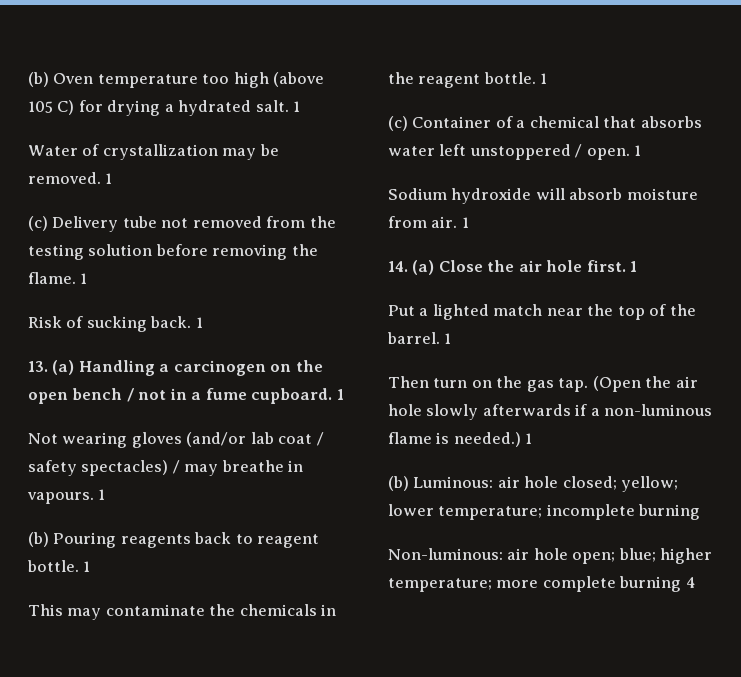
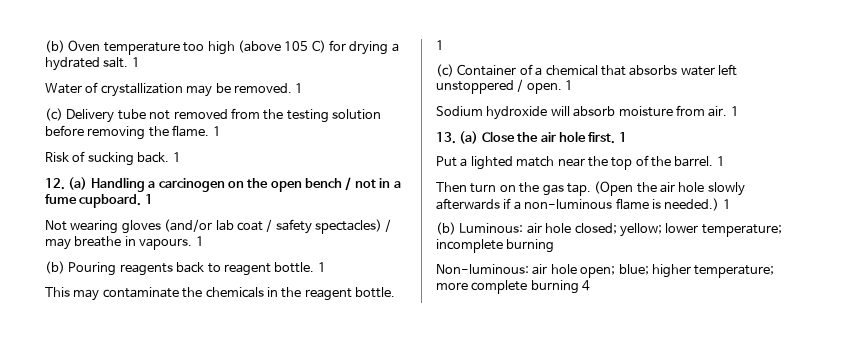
- 13. (a) Handling a carcinogen on the open bench / not in a fume cupboard.
+ 12. (a) Handling a carcinogen on the open bench / not in a fume cupboard.
- 14. (a) Close the air hole first.
+ 13. (a) Close the air hole first.

